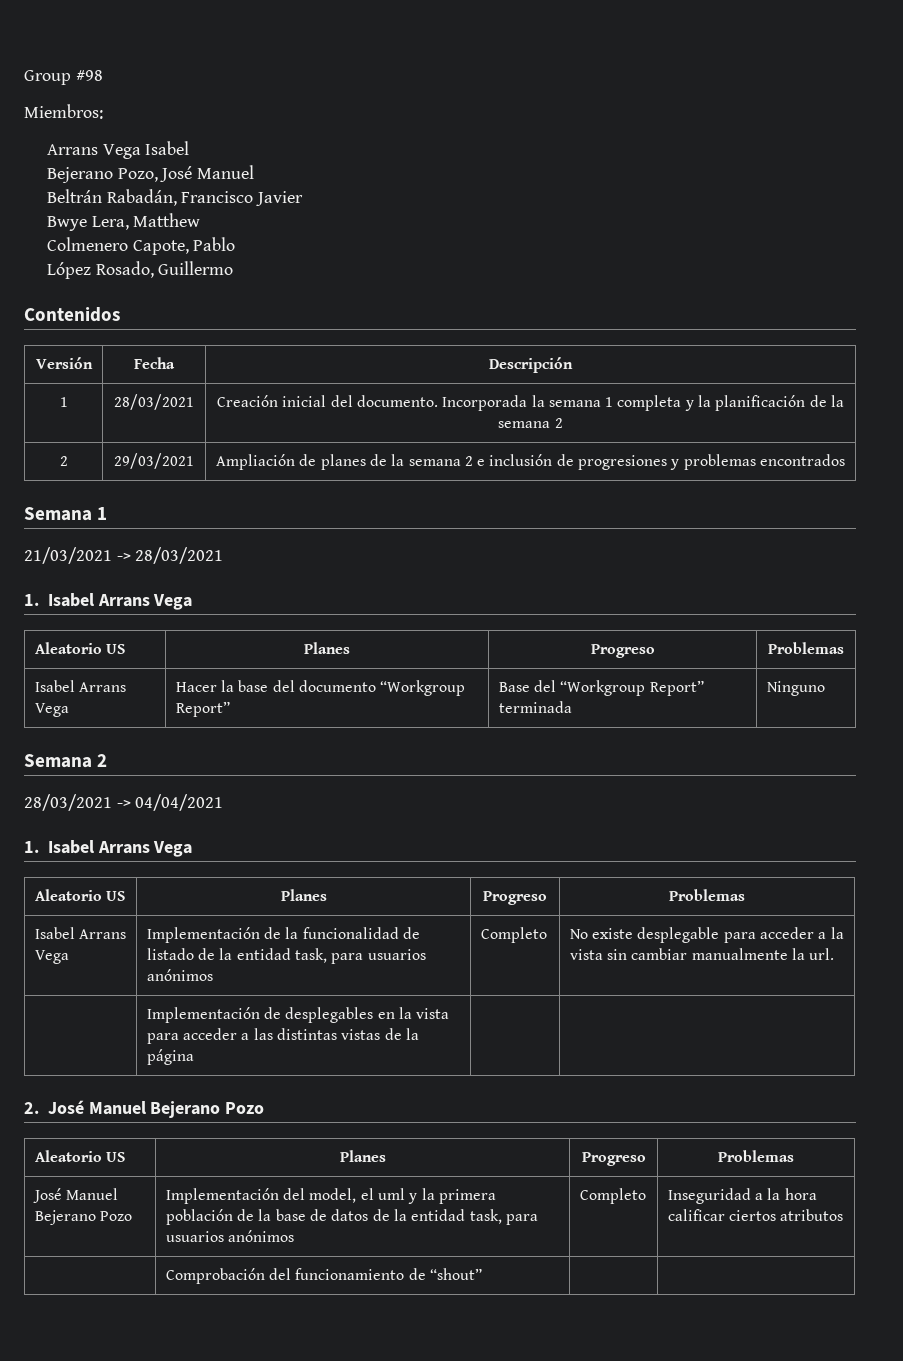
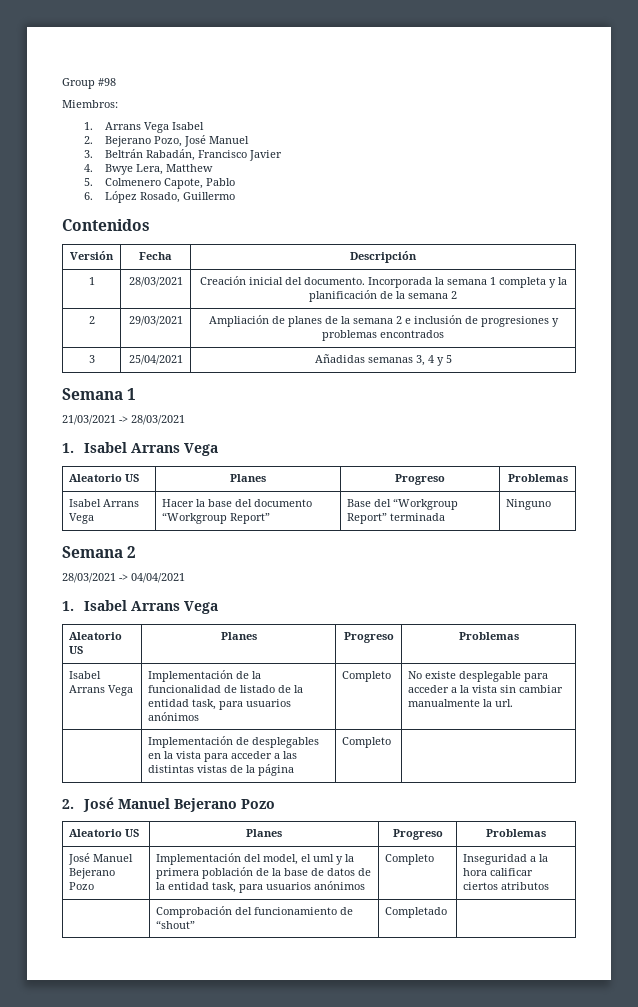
- Arrans Vega Isabel
+ 1. Arrans Vega Isabel
- Bejerano Pozo, José Manuel
+ 2. Bejerano Pozo, José Manuel
- Beltrán Rabadán, Francisco Javier
+ 3. Beltrán Rabadán, Francisco Javier
- Bwye Lera, Matthew
+ 4. Bwye Lera, Matthew
- Colmenero Capote, Pablo
+ 5. Colmenero Capote, Pablo
- López Rosado, Guillermo
+ 6. López Rosado, Guillermo
+ 3 | 25/04/2021 | Añadidas semanas 3, 4 y 5
- | Implementación de desplegables en la vista para acceder a las distintas vistas de la página | |
+ | Implementación de desplegables en la vista para acceder a las distintas vistas de la página | Completo |
- | Comprobación del funcionamiento de “shout” | |
+ | Comprobación del funcionamiento de “shout” | Completado |

